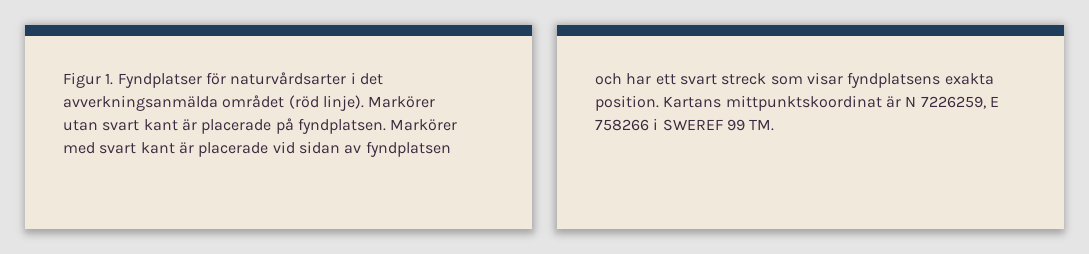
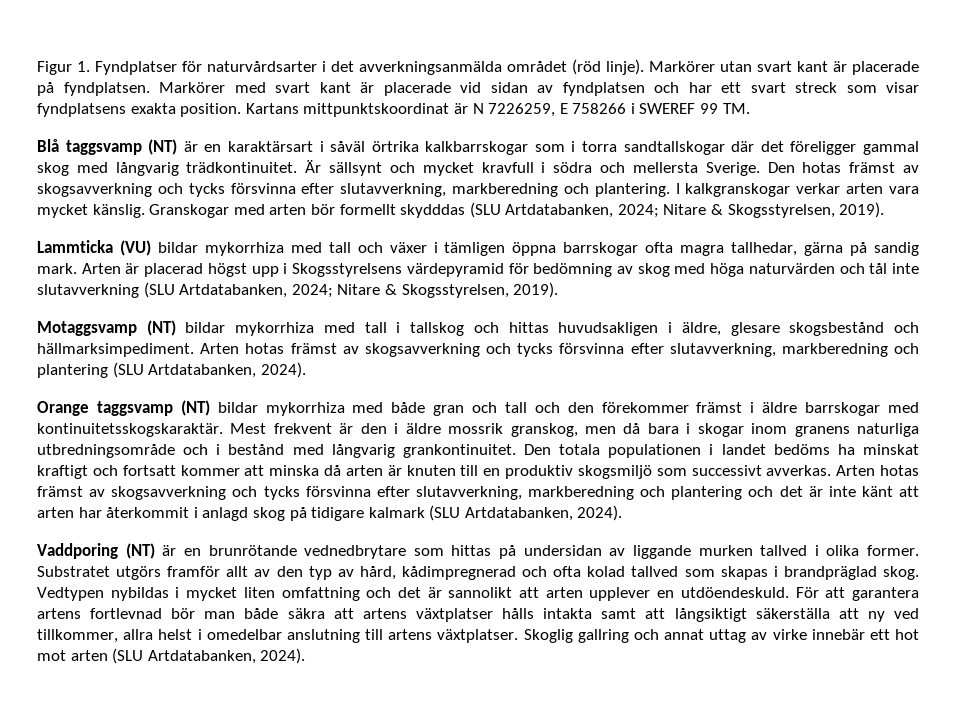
+ Blå taggsvamp (NT) är en karaktärsart i såväl örtrika kalkbarrskogar som i torra sandtallskogar där det föreligger gammal skog med långvarig trädkontinuitet. Är sällsynt och mycket kravfull i södra och mellersta Sverige. Den hotas främst av skogsavverkning och tycks försvinna efter slutavverkning, markberedning och plantering. I kalkgranskogar verkar arten vara mycket känslig. Granskogar med arten bör formellt skydddas (SLU Artdatabanken, 2024; Nitare & Skogsstyrelsen, 2019).
+ Lammticka (VU) bildar mykorrhiza med tall och växer i tämligen öppna barrskogar ofta magra tallhedar, gärna på sandig mark. Arten är placerad högst upp i Skogsstyrelsens värdepyramid för bedömning av skog med höga naturvärden och tål inte slutavverkning (SLU Artdatabanken, 2024; Nitare & Skogsstyrelsen, 2019).
+ Motaggsvamp (NT) bildar mykorrhiza med tall i tallskog och hittas huvudsakligen i äldre, glesare skogsbestånd och hällmarksimpediment. Arten hotas främst av skogsavverkning och tycks försvinna efter slutavverkning, markberedning och plantering (SLU Artdatabanken, 2024).
+ Orange taggsvamp (NT) bildar mykorrhiza med både gran och tall och den förekommer främst i äldre barrskogar med kontinuitetsskogskaraktär. Mest frekvent är den i äldre mossrik granskog, men då bara i skogar inom granens naturliga utbredningsområde och i bestånd med långvarig grankontinuitet. Den totala populationen i landet bedöms ha minskat kraftigt och fortsatt kommer att minska då arten är knuten till en produktiv skogsmiljö som successivt avverkas. Arten hotas främst av skogsavverkning och tycks försvinna efter slutavverkning, markberedning och plantering och det är inte känt att arten har återkommit i anlagd skog på tidigare kalmark (SLU Artdatabanken, 2024).
+ Vaddporing (NT) är en brunrötande vednedbrytare som hittas på undersidan av liggande murken tallved i olika former. Substratet utgörs framför allt av den typ av hård, kådimpregnerad och ofta kolad tallved som skapas i brandpräglad skog. Vedtypen nybildas i mycket liten omfattning och det är sannolikt att arten upplever en utdöendeskuld. För att garantera artens fortlevnad bör man både säkra att artens växtplatser hålls intakta samt att långsiktigt säkerställa att ny ved tillkommer, allra helst i omedelbar anslutning till artens växtplatser. Skoglig gallring och annat uttag av virke innebär ett hot mot arten (SLU Artdatabanken, 2024).

